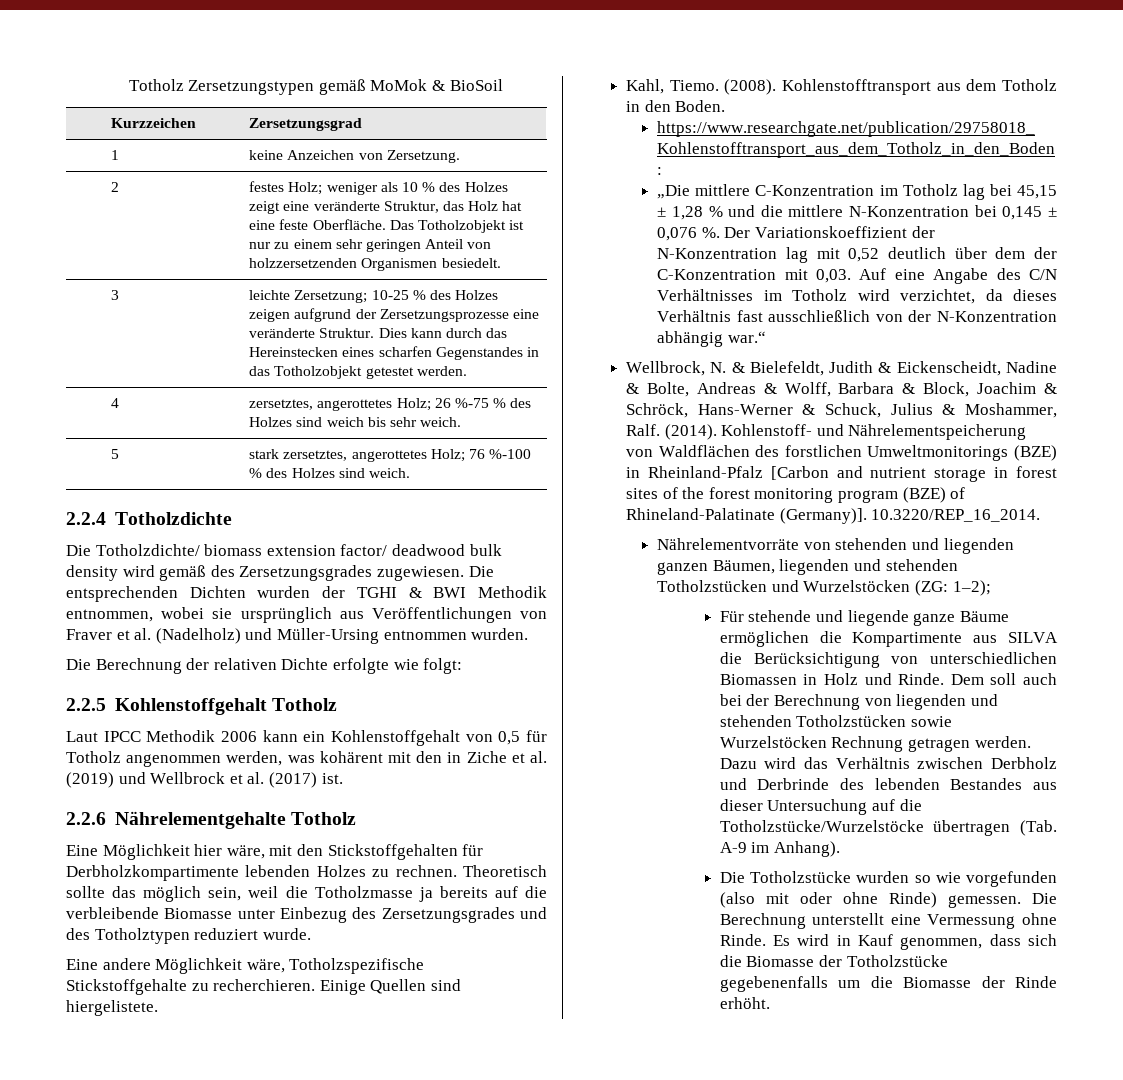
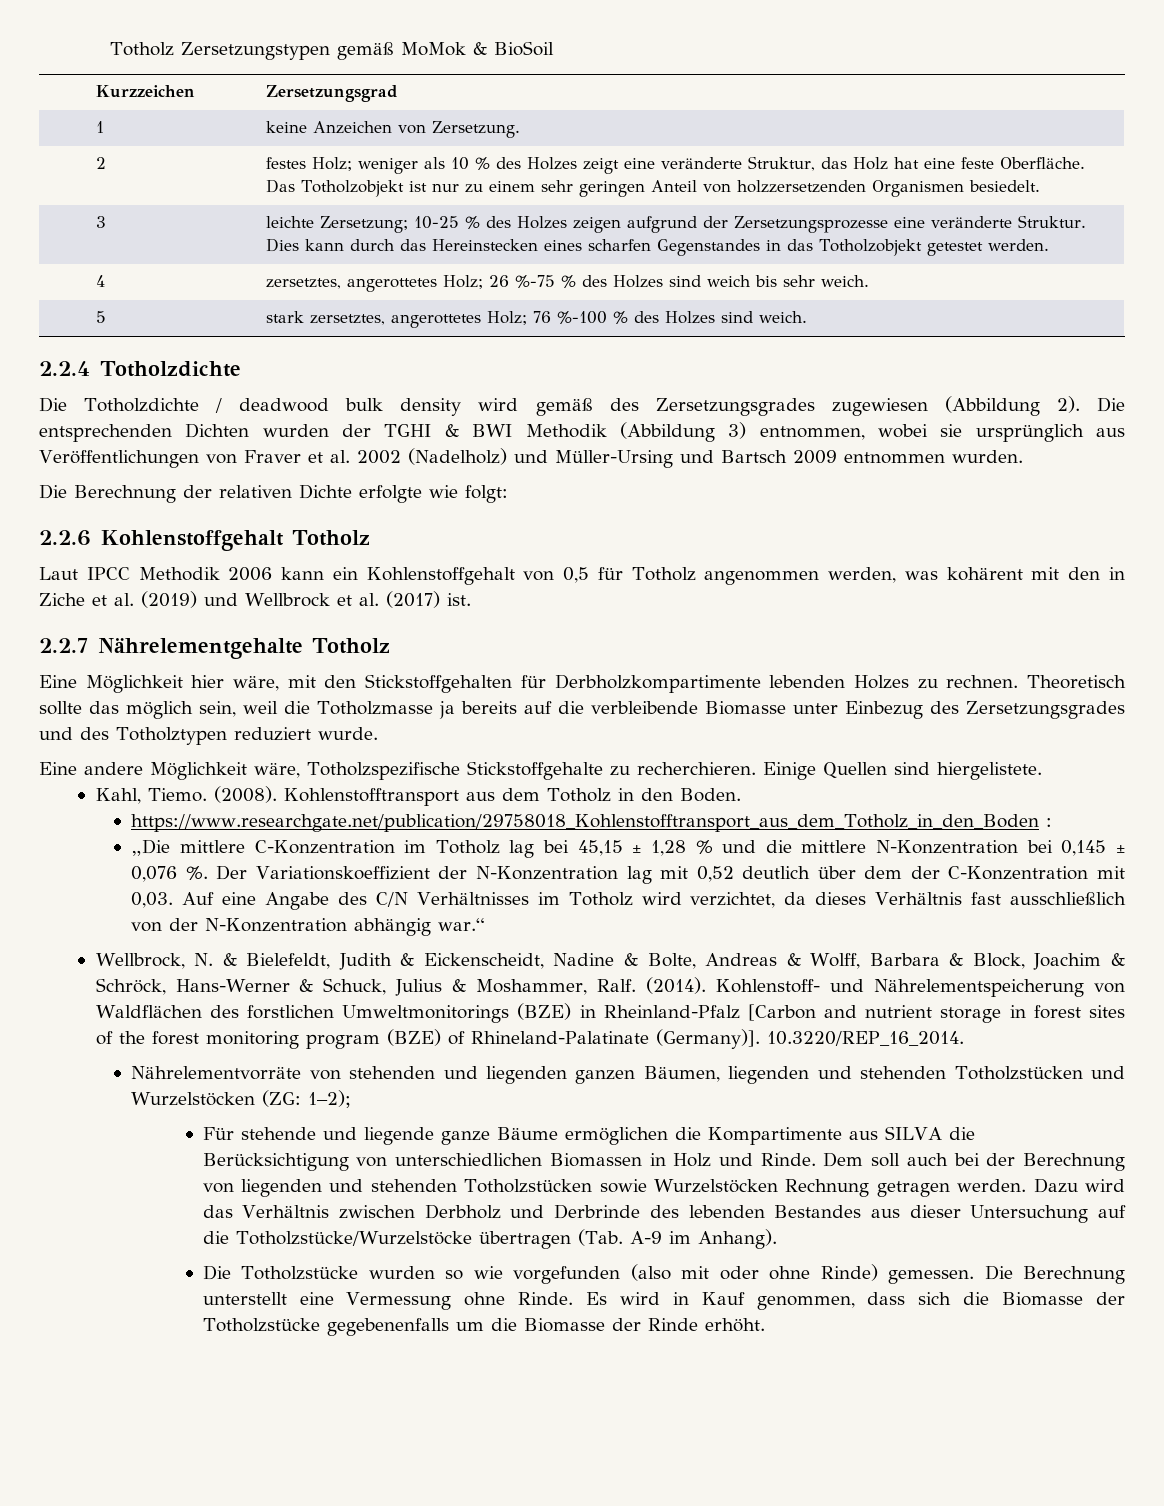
- Die Totholzdichte/ biomass extension factor/ deadwood bulk density wird gemäß des Zersetzungsgrades zugewiesen.
+ Die Totholzdichte / deadwood bulk density wird gemäß des Zersetzungsgrades zugewiesen (Abbildung 2).
- Die entsprechenden Dichten wurden der TGHI & BWI Methodik entnommen, wobei sie ursprünglich aus Veröffentlichungen von Fraver et al. (Nadelholz) und Müller-Ursing entnommen wurden.
+ Die entsprechenden Dichten wurden der TGHI & BWI Methodik (Abbildung 3) entnommen, wobei sie ursprünglich aus Veröffentlichungen von Fraver et al. 2002 (Nadelholz) und Müller-Ursing und Bartsch 2009 entnommen wurden.
- 2.2.5 Kohlenstoffgehalt Totholz
+ 2.2.6 Kohlenstoffgehalt Totholz
- 2.2.6 Nährelementgehalte Totholz
+ 2.2.7 Nährelementgehalte Totholz

